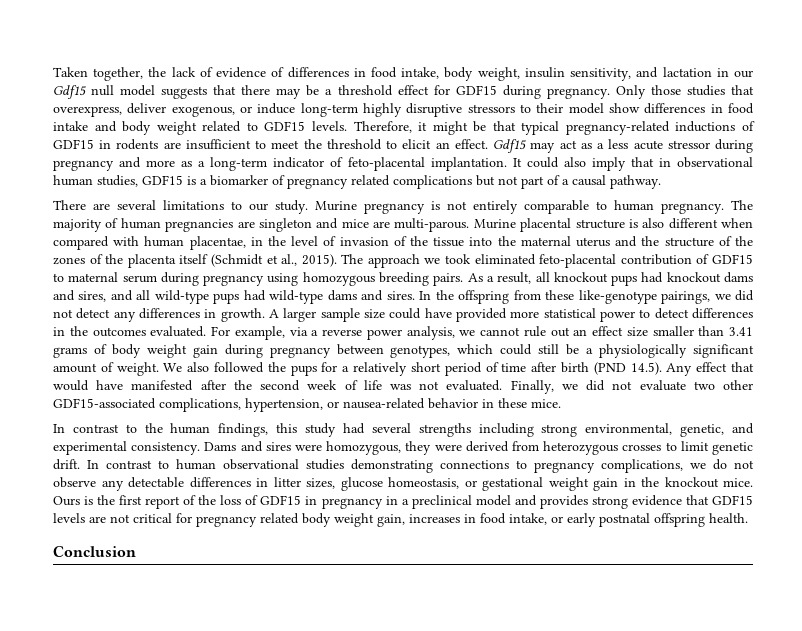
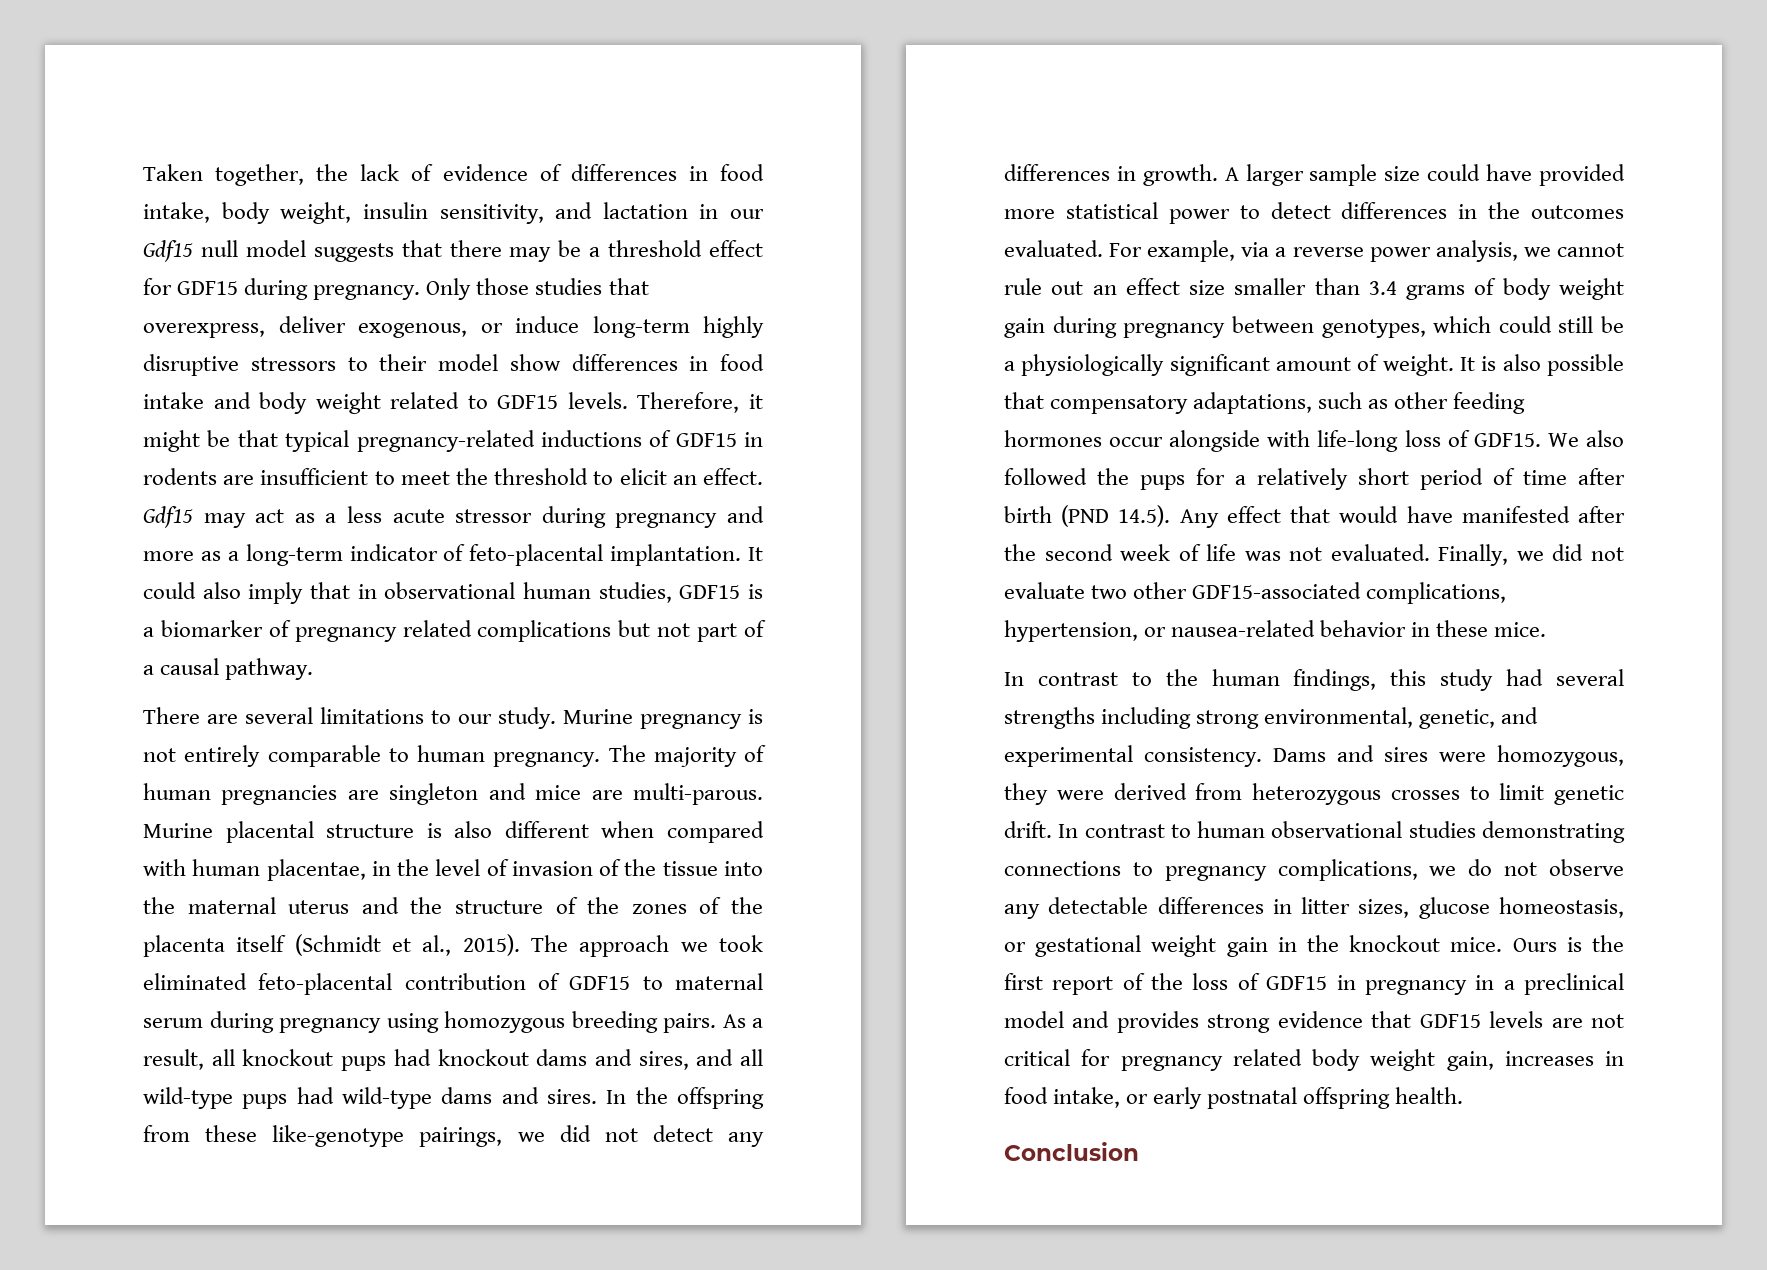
- For example, via a reverse power analysis, we cannot rule out an effect size smaller than 3.41 grams of body weight gain during pregnancy between genotypes, which could still be a physiologically significant amount of weight.
+ For example, via a reverse power analysis, we cannot rule out an effect size smaller than 3.4 grams of body weight gain during pregnancy between genotypes, which could still be a physiologically significant amount of weight.
+ It is also possible that compensatory adaptations, such as other feeding hormones occur alongside with life-long loss of GDF15.

